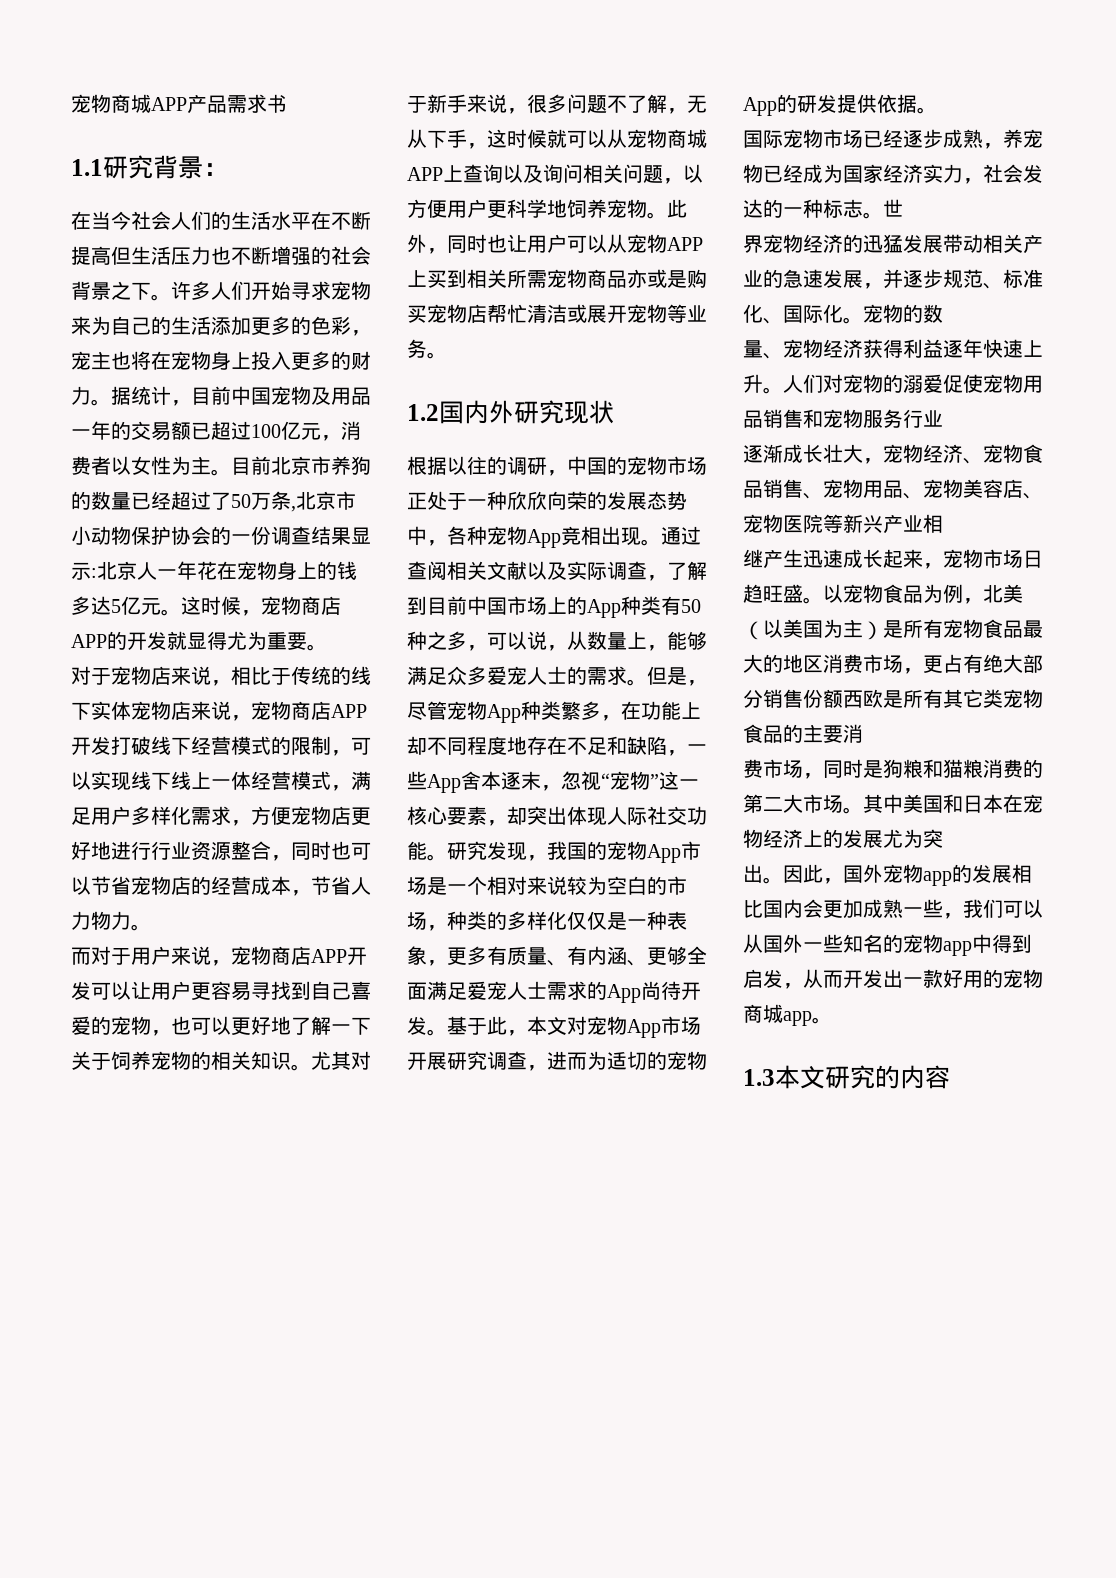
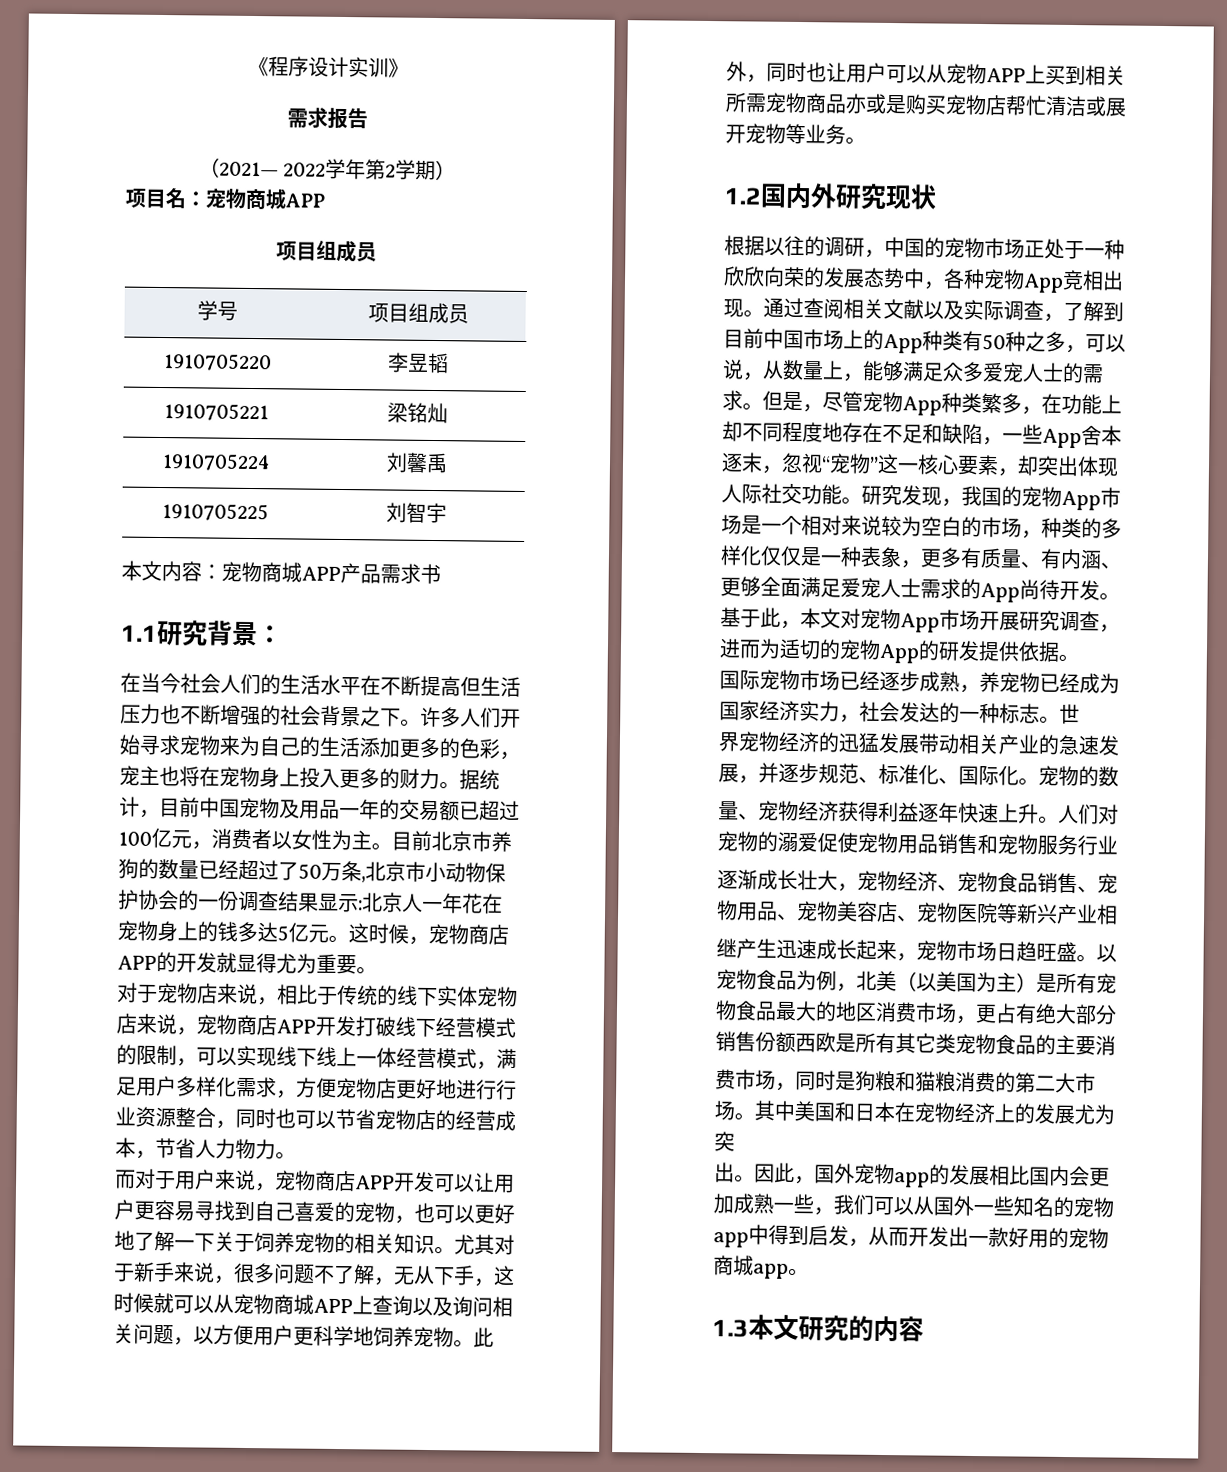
- 宠物商城APP产品需求书
+ 《程序设计实训》
+ 需求报告
+ （2021— 2022学年第2学期）
+ 项目名：宠物商城APP
+ 项目组成员
+ 学号 | 项目组成员
+ 1910705220 | 李昱韬
+ 1910705221 | 梁铭灿
+ 1910705224 | 刘馨禹
+ 1910705225 | 刘智宇
+ 本文内容：宠物商城APP产品需求书

